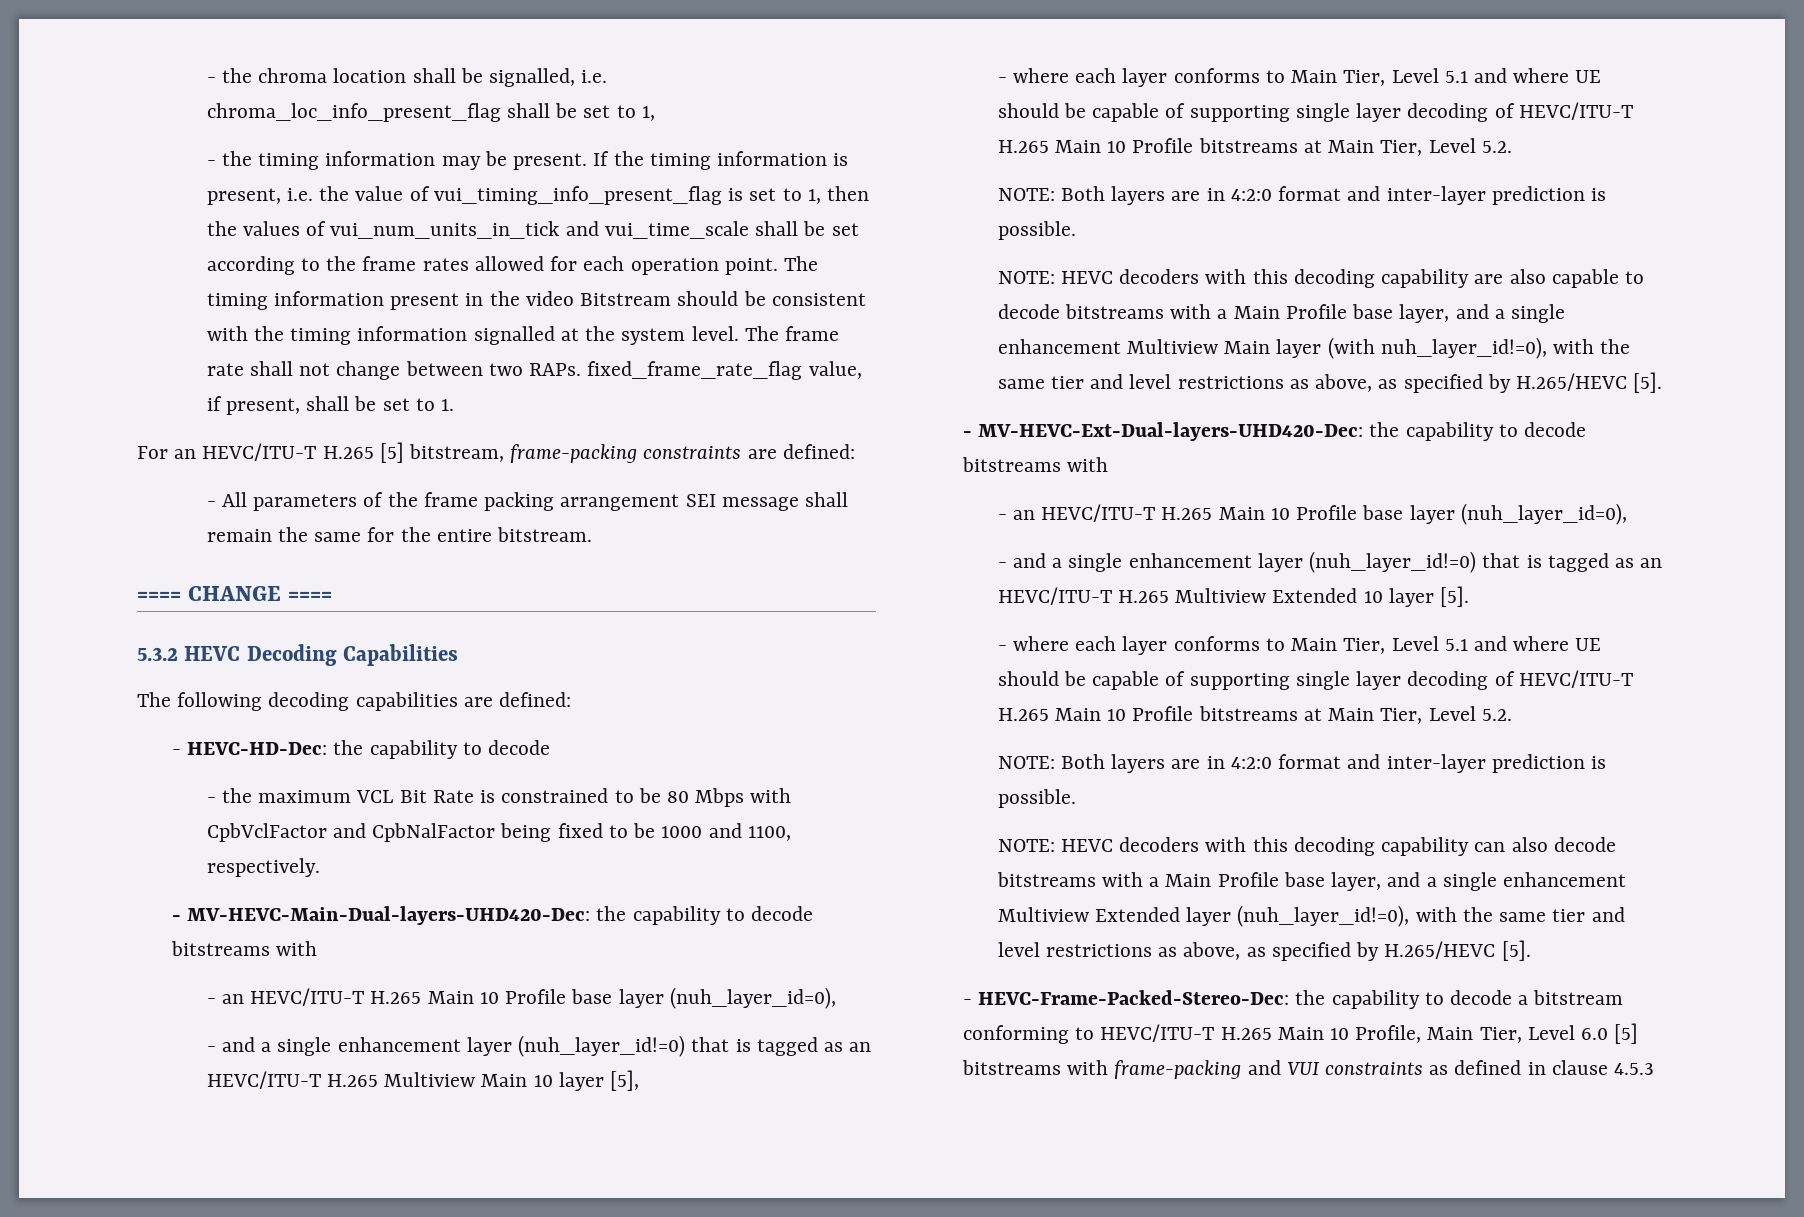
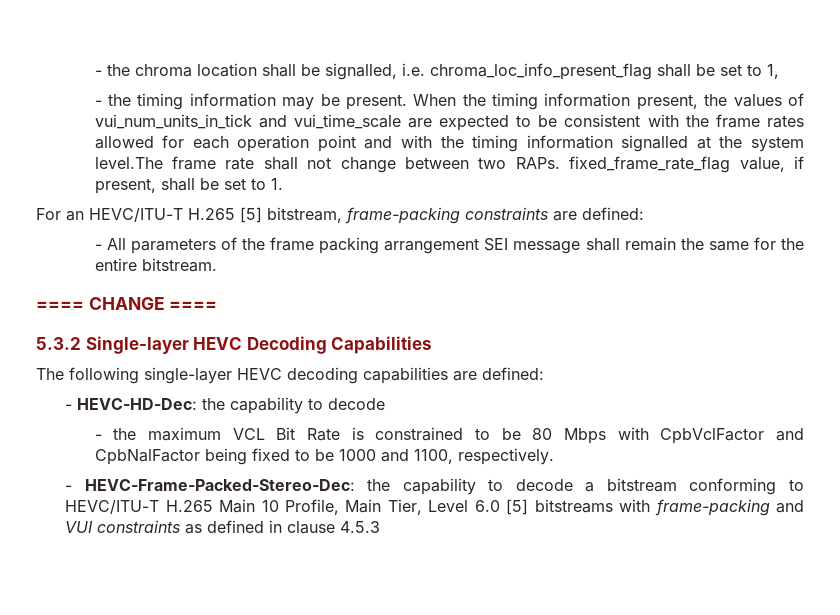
- If the timing information is present, i.e. the value of vui_timing_info_present_flag is set to 1, then the values of vui_num_units_in_tick and vui_time_scale shall be set according to the frame rates allowed for each operation point. The timing information present in the video Bitstream should be consistent with the timing information signalled at the system level. The frame rate shall not change between two RAPs. fixed_frame_rate_flag value, if present, shall be set to 1.
+ When the timing information present, the values of vui_num_units_in_tick and vui_time_scale are expected to be consistent with the frame rates allowed for each operation point and with the timing information signalled at the system level.The frame rate shall not change between two RAPs. fixed_frame_rate_flag value, if present, shall be set to 1.
- 5.3.2 HEVC Decoding Capabilities
+ 5.3.2 Single-layer HEVC Decoding Capabilities
- The following decoding capabilities are defined:
+ The following single-layer HEVC decoding capabilities are defined:
- - MV-HEVC-Main-Dual-layers-UHD420-Dec: the capability to decode bitstreams with
- - an HEVC/ITU-T H.265 Main 10 Profile base layer (nuh_layer_id=0),
- - and a single enhancement layer (nuh_layer_id!=0) that is tagged as an HEVC/ITU-T H.265 Multiview Main 10 layer [5],
- - where each layer conforms to Main Tier, Level 5.1 and where UE should be capable of supporting single layer decoding of HEVC/ITU-T H.265 Main 10 Profile bitstreams at Main Tier, Level 5.2.
- NOTE: Both layers are in 4:2:0 format and inter-layer prediction is possible.
- NOTE: HEVC decoders with this decoding capability are also capable to decode bitstreams with a Main Profile base layer, and a single enhancement Multiview Main layer (with nuh_layer_id!=0), with the same tier and level restrictions as above, as specified by H.265/HEVC [5].
- - MV-HEVC-Ext-Dual-layers-UHD420-Dec: the capability to decode bitstreams with
- - an HEVC/ITU-T H.265 Main 10 Profile base layer (nuh_layer_id=0),
- - and a single enhancement layer (nuh_layer_id!=0) that is tagged as an HEVC/ITU-T H.265 Multiview Extended 10 layer [5].
- - where each layer conforms to Main Tier, Level 5.1 and where UE should be capable of supporting single layer decoding of HEVC/ITU-T H.265 Main 10 Profile bitstreams at Main Tier, Level 5.2.
- NOTE: Both layers are in 4:2:0 format and inter-layer prediction is possible.
- NOTE: HEVC decoders with this decoding capability can also decode bitstreams with a Main Profile base layer, and a single enhancement Multiview Extended layer (nuh_layer_id!=0), with the same tier and level restrictions as above, as specified by H.265/HEVC [5].

